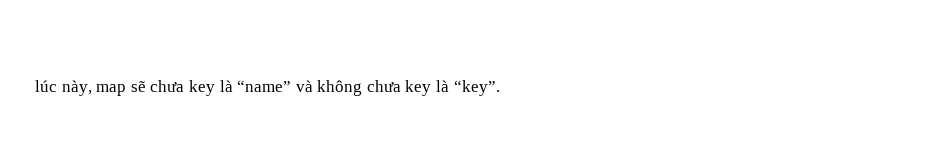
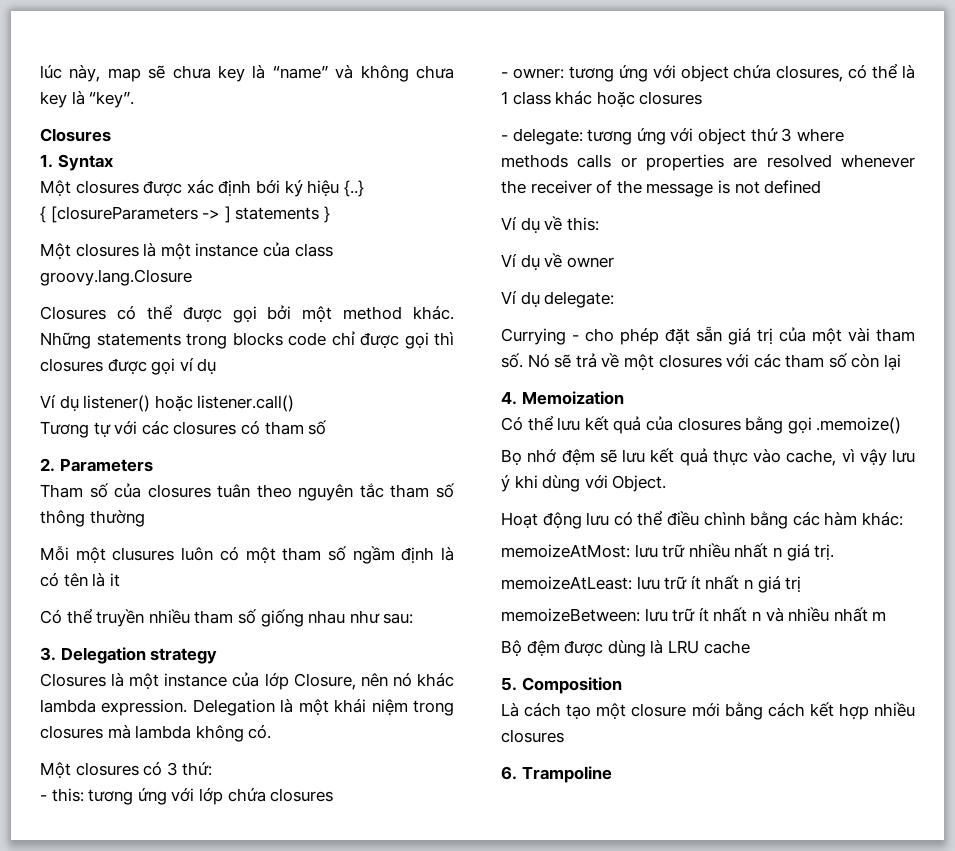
  lúc này, map sẽ chưa key là “name” và không chưa key là “key”.
+ Closures
+ 1. Syntax
+ Một closures được xác định bới ký hiệu {..}
+ { [closureParameters -> ] statements }
+ Một closures là một instance của class groovy.lang.Closure
+ Closures có thể được gọi bởi một method khác. Những statements trong blocks code chỉ được gọi thì closures được gọi ví dụ
+ Ví dụ listener() hoặc listener.call()
+ Tương tự với các closures có tham số
+ 2. Parameters
+ Tham số của closures tuân theo nguyên tắc tham số thông thường
+ Mỗi một clusures luôn có một tham số ngầm định là có tên là it
+ Có thể truyền nhiều tham số giống nhau như sau:
+ 3. Delegation strategy
+ Closures là một instance của lớp Closure, nên nó khác lambda expression. Delegation là một khái niệm trong closures mà lambda không có.
+ Một closures có 3 thứ:
+ - this: tương ứng với lớp chứa closures
+ - owner: tương ứng với object chứa closures, có thể là 1 class khác hoặc closures
+ - delegate: tương ứng với object thứ 3 where methods calls or properties are resolved whenever the receiver of the message is not defined
+ Ví dụ về this:
+ Ví dụ về owner
+ Ví dụ delegate:
+ Currying - cho phép đặt sẵn giá trị của một vài tham số. Nó sẽ trả về một closures với các tham số còn lại
+ 4. Memoization
+ Có thể lưu kết quả của closures bằng gọi .memoize()
+ Bọ nhớ đệm sẽ lưu kết quả thực vào cache, vì vậy lưu ý khi dùng với Object.
+ Hoạt động lưu có thể điều chình bằng các hàm khác:
+ memoizeAtMost: lưu trữ nhiều nhất n giá trị.
+ memoizeAtLeast: lưu trữ ít nhất n giá trị
+ memoizeBetween: lưu trữ ít nhất n và nhiều nhất m
+ Bộ đệm được dùng là LRU cache
+ 5. Composition
+ Là cách tạo một closure mới bằng cách kết hợp nhiều closures
+ 6. Trampoline

